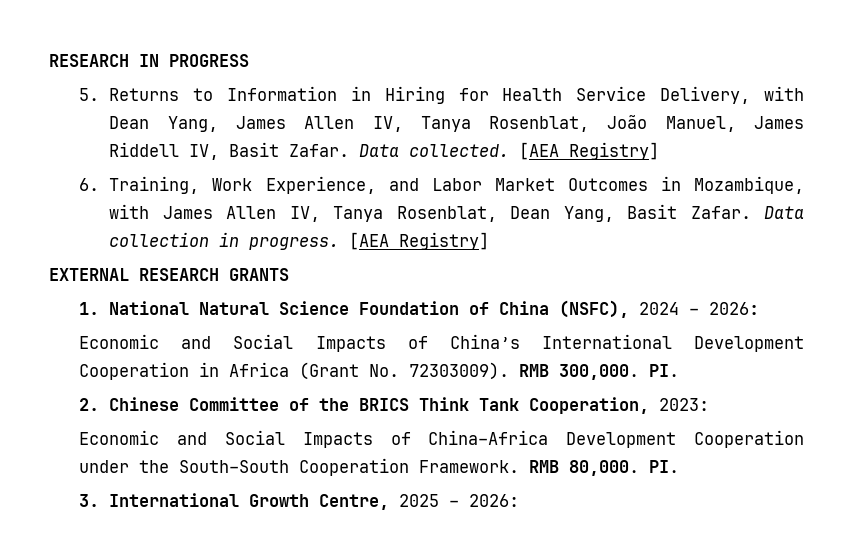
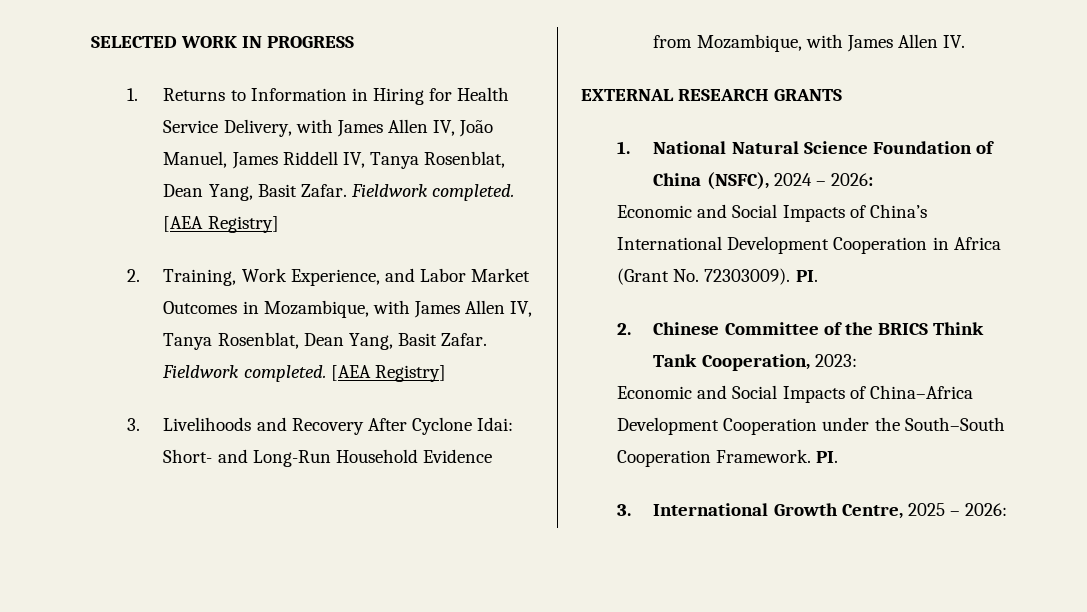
- RESEARCH IN PROGRESS
+ SELECTED WORK IN PROGRESS
- 5. Returns to Information in Hiring for Health Service Delivery, with Dean Yang, James Allen IV, Tanya Rosenblat, João Manuel, James Riddell IV, Basit Zafar. Data collected. [AEA Registry]
- 6. Training, Work Experience, and Labor Market Outcomes in Mozambique, with James Allen IV, Tanya Rosenblat, Dean Yang, Basit Zafar. Data collection in progress. [AEA Registry]
+ 1. Returns to Information in Hiring for Health Service Delivery, with James Allen IV, João Manuel, James Riddell IV, Tanya Rosenblat, Dean Yang, Basit Zafar. Fieldwork completed. [AEA Registry]
+ 2. Training, Work Experience, and Labor Market Outcomes in Mozambique, with James Allen IV, Tanya Rosenblat, Dean Yang, Basit Zafar. Fieldwork completed. [AEA Registry]
+ 3. Livelihoods and Recovery After Cyclone Idai: Short- and Long-Run Household Evidence from Mozambique, with James Allen IV.
- RMB 300,000.
- RMB 80,000.

